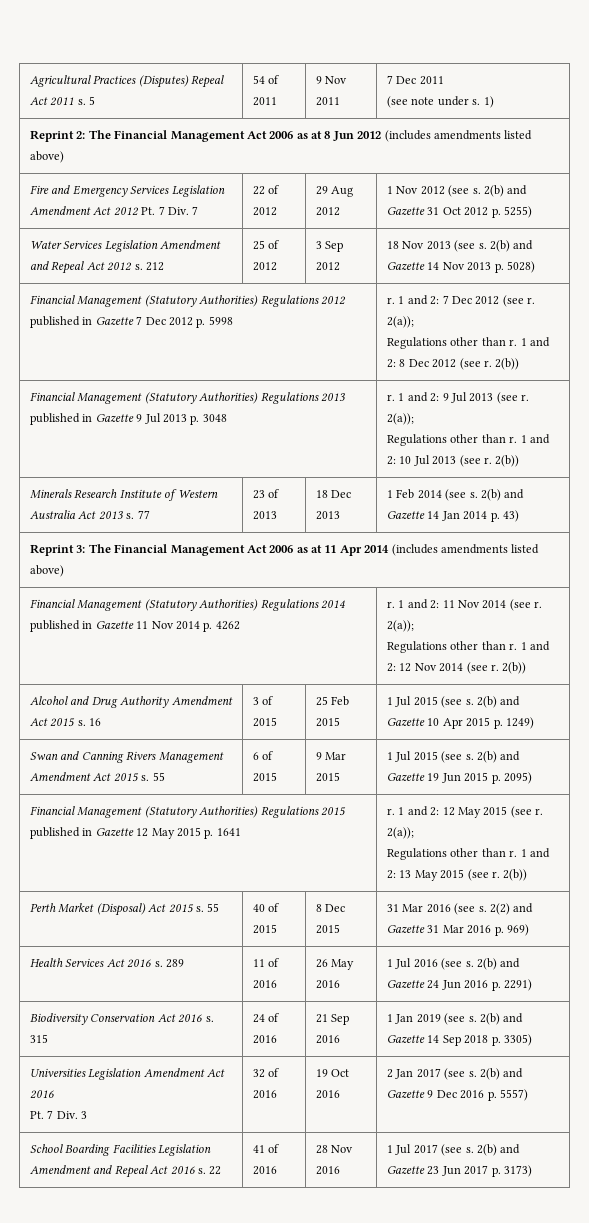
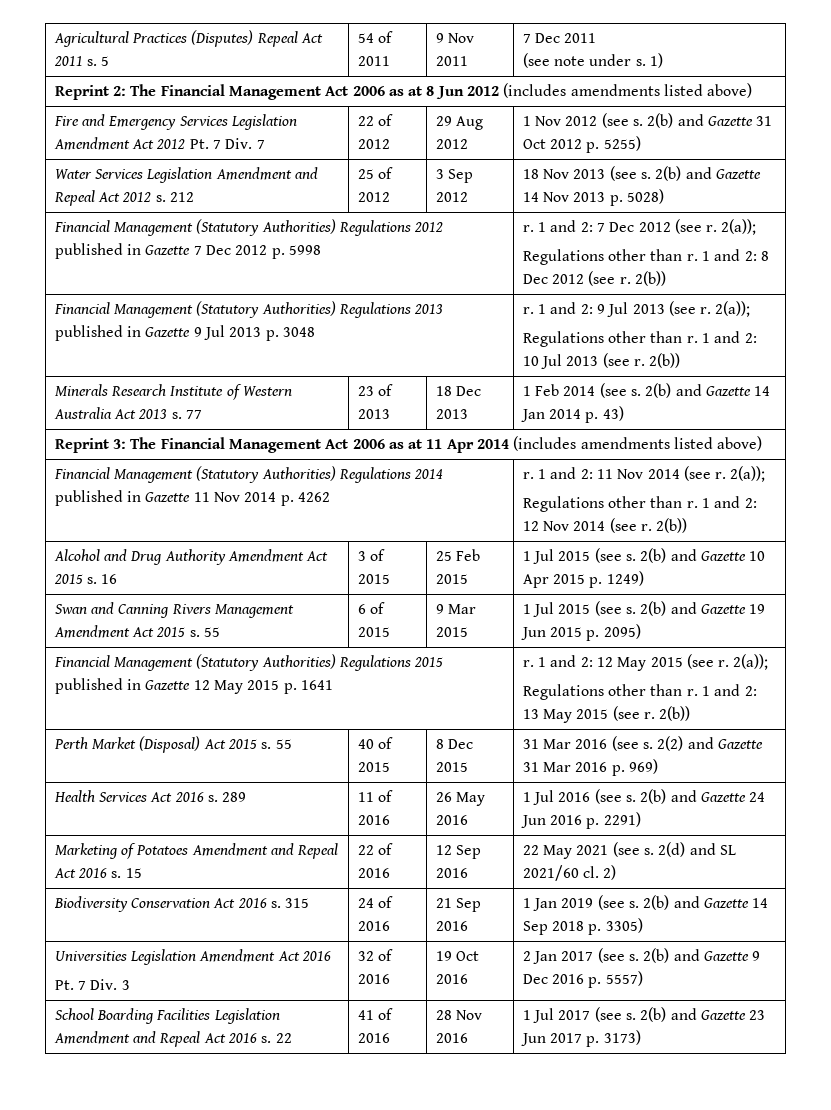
+ Marketing of Potatoes Amendment and Repeal Act 2016 s. 15 | 22 of 2016 | 12 Sep 2016 | 22 May 2021 (see s. 2(d) and SL 2021/60 cl. 2)

